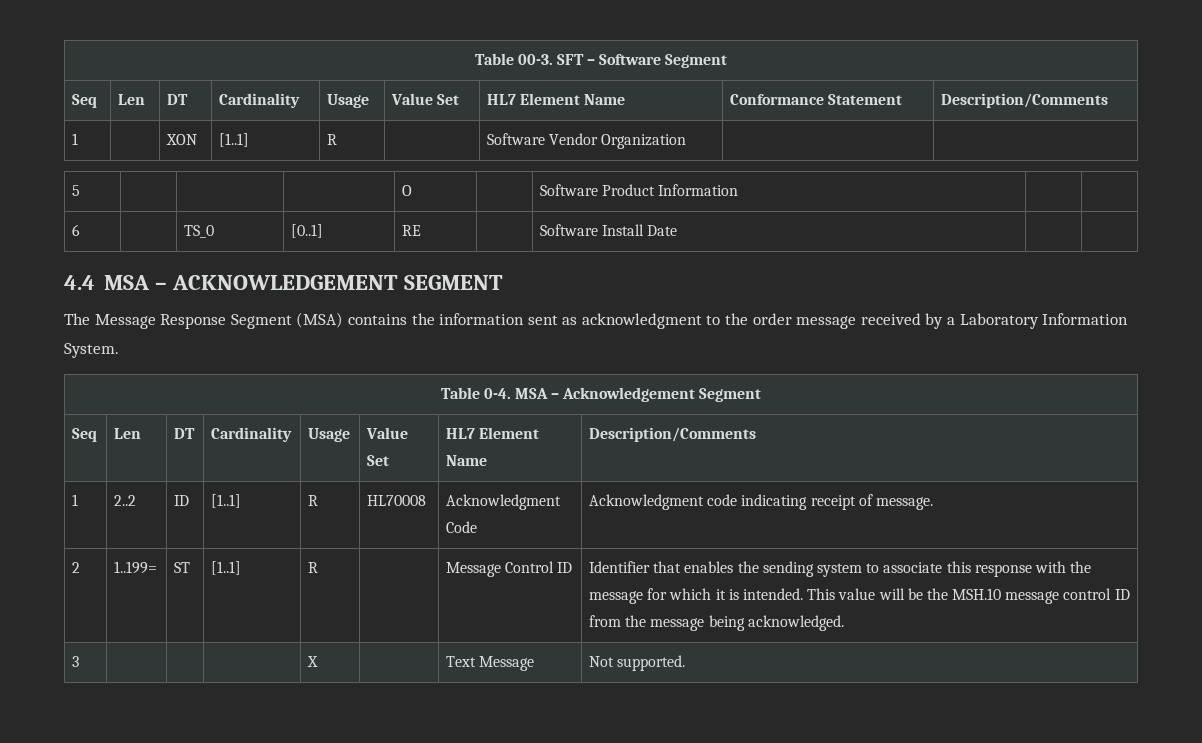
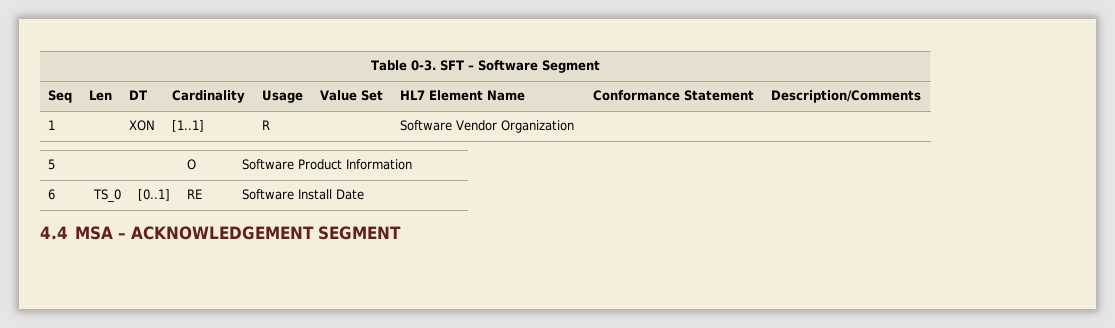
- Table 00-3. SFT – Software Segment
+ Table 0-3. SFT – Software Segment
- The Message Response Segment (MSA) contains the information sent as acknowledgment to the order message received by a Laboratory Information System.
- Table 0-4. MSA – Acknowledgement Segment
- Seq | Len | DT | Cardinality | Usage | Value Set | HL7 Element Name | Description/Comments
- 1 | 2..2 | ID | [1..1] | R | HL70008 | Acknowledgment Code | Acknowledgment code indicating receipt of message.
- 2 | 1..199= | ST | [1..1] | R | | Message Control ID | Identifier that enables the sending system to associate this response with the message for which it is intended. This value will be the MSH.10 message control ID from the message being acknowledged.
- 3 | | | | X | | Text Message | Not supported.

